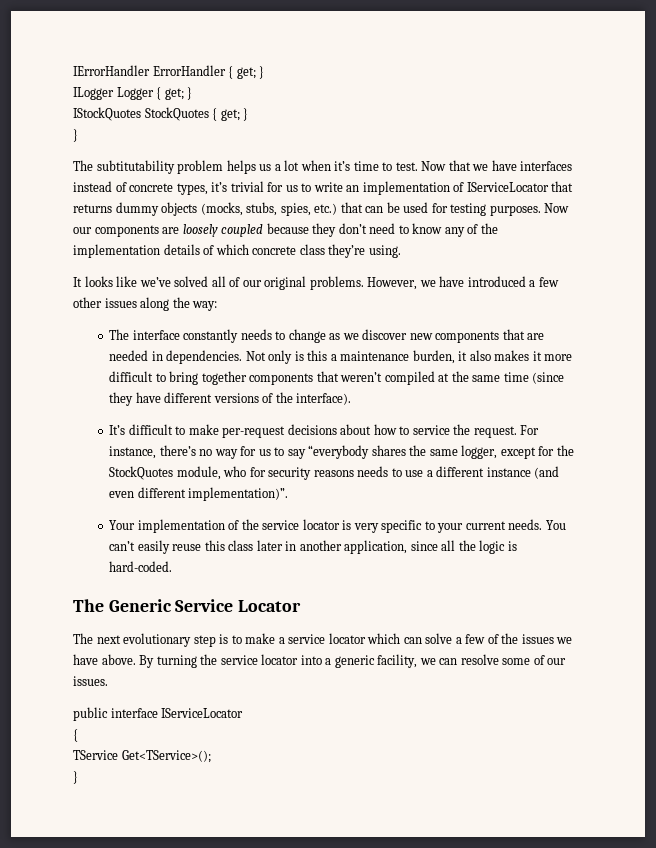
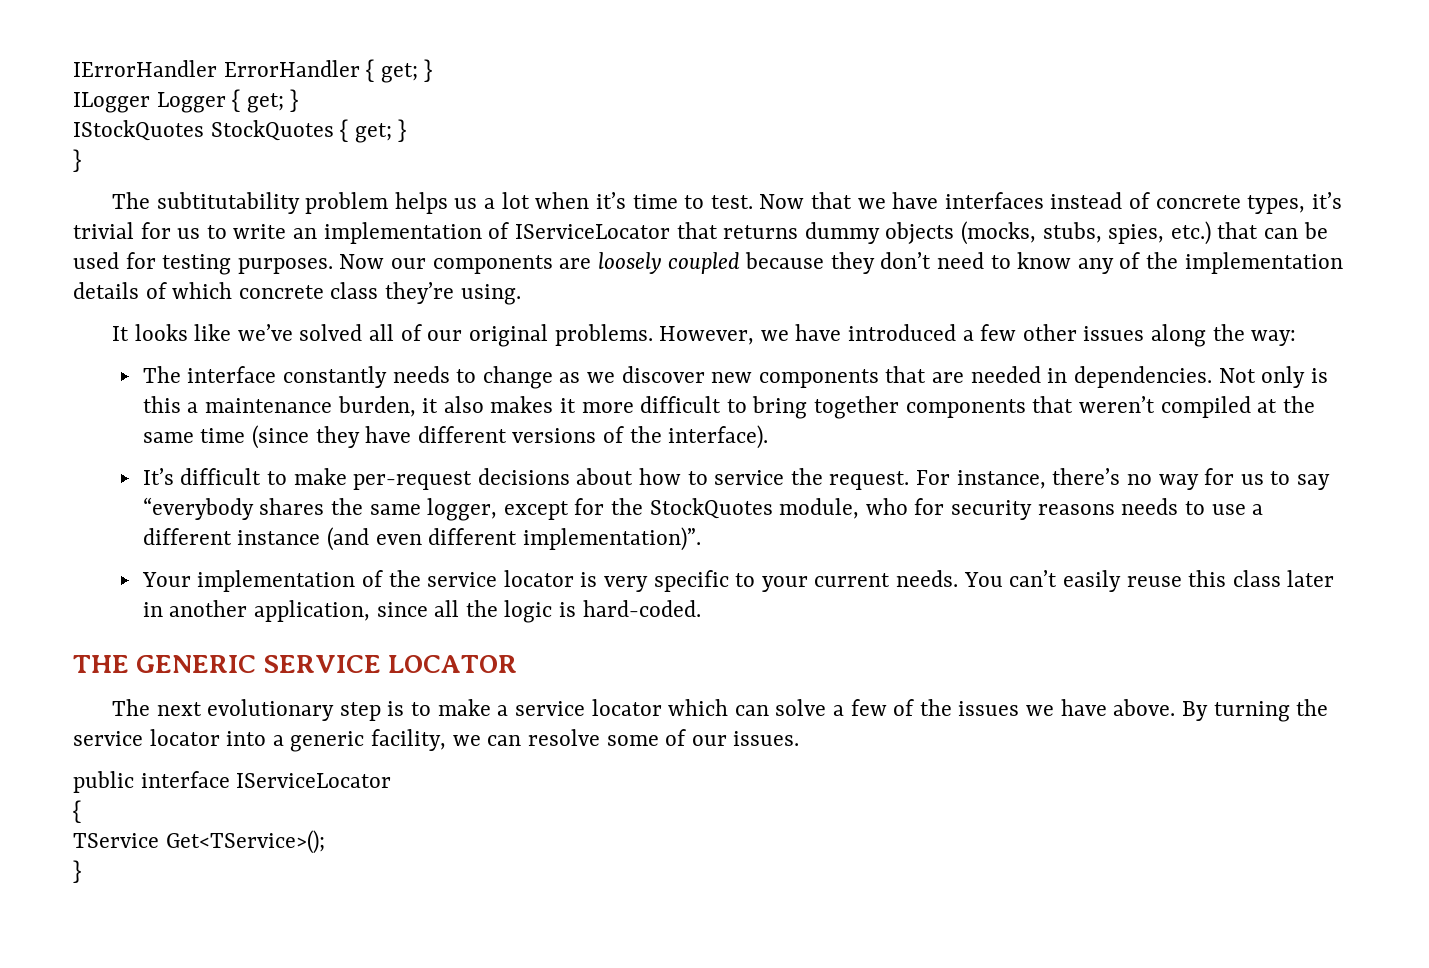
- The Generic Service Locator
+ THE GENERIC SERVICE LOCATOR

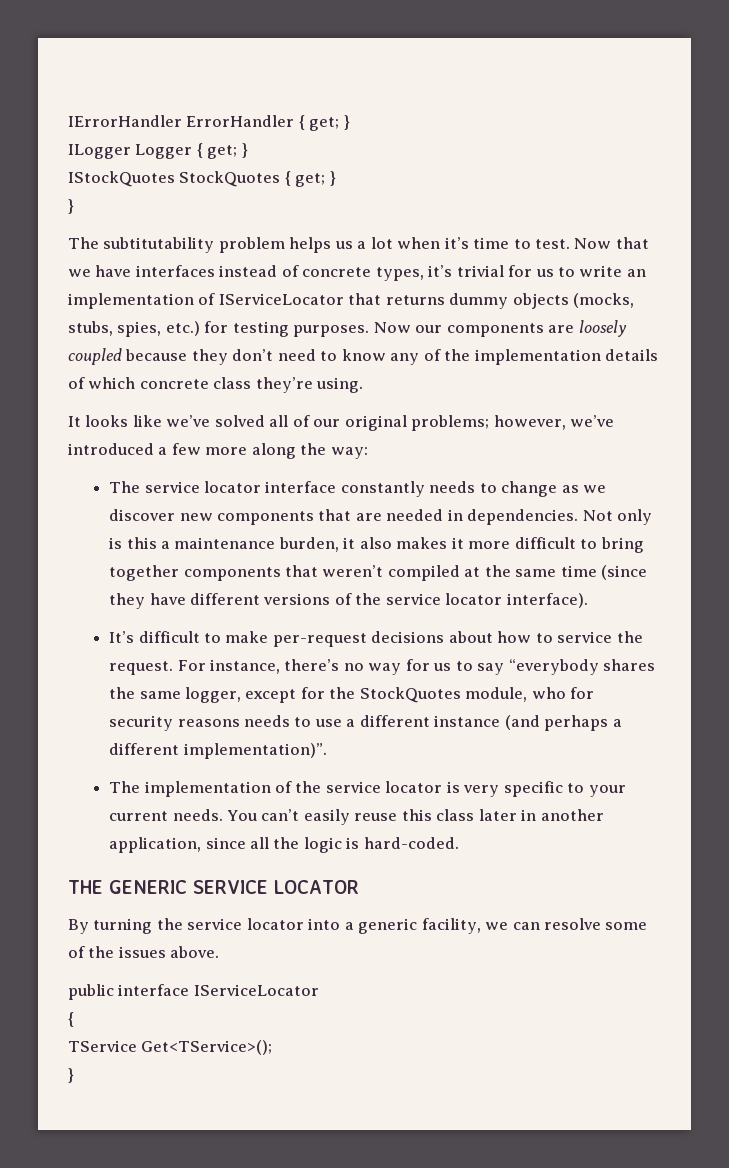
- Now that we have interfaces instead of concrete types, it’s trivial for us to write an implementation of IServiceLocator that returns dummy objects (mocks, stubs, spies, etc.) that can be used for testing purposes.
+ Now that we have interfaces instead of concrete types, it’s trivial for us to write an implementation of IServiceLocator that returns dummy objects (mocks, stubs, spies, etc.) for testing purposes.
- It looks like we’ve solved all of our original problems. However, we have introduced a few other issues along the way:
+ It looks like we’ve solved all of our original problems; however, we’ve introduced a few more along the way:
- The interface constantly needs to change as we discover new components that are needed in dependencies.
+ The service locator interface constantly needs to change as we discover new components that are needed in dependencies.
- Not only is this a maintenance burden, it also makes it more difficult to bring together components that weren’t compiled at the same time (since they have different versions of the interface).
+ Not only is this a maintenance burden, it also makes it more difficult to bring together components that weren’t compiled at the same time (since they have different versions of the service locator interface).
- For instance, there’s no way for us to say “everybody shares the same logger, except for the StockQuotes module, who for security reasons needs to use a different instance (and even different implementation)”.
+ For instance, there’s no way for us to say “everybody shares the same logger, except for the StockQuotes module, who for security reasons needs to use a different instance (and perhaps a different implementation)”.
- Your implementation of the service locator is very specific to your current needs.
+ The implementation of the service locator is very specific to your current needs.
- The next evolutionary step is to make a service locator which can solve a few of the issues we have above. By turning the service locator into a generic facility, we can resolve some of our issues.
+ By turning the service locator into a generic facility, we can resolve some of the issues above.

